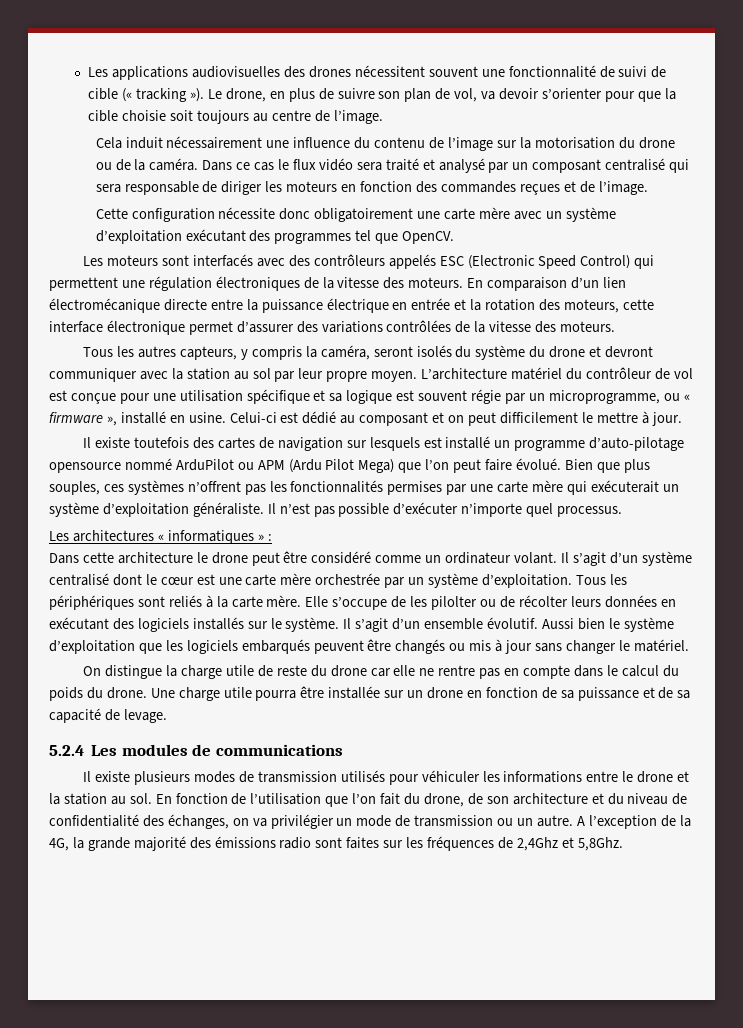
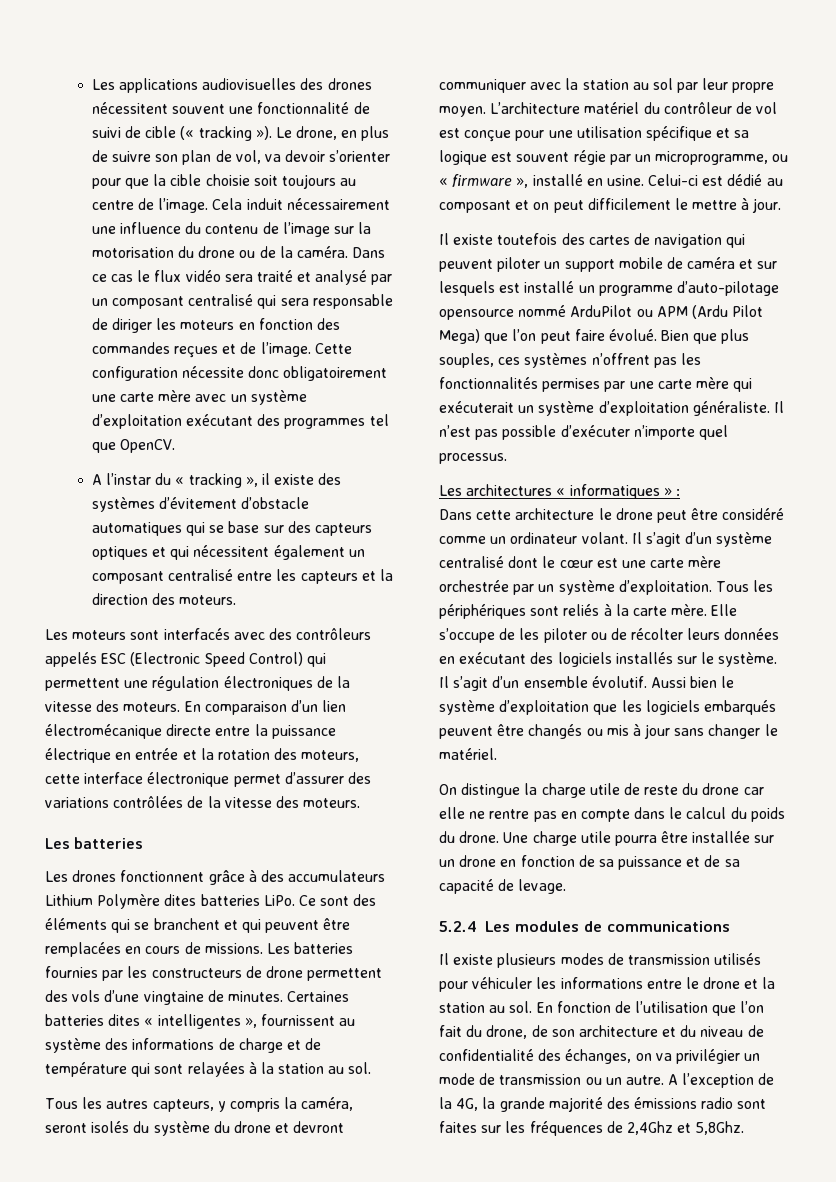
- Le drone, en plus de suivre son plan de vol, va devoir s’orienter pour que la cible choisie soit toujours au centre de l’image.
- Cela induit nécessairement une influence du contenu de l’image sur la motorisation du drone ou de la caméra.
+ Le drone, en plus de suivre son plan de vol, va devoir s’orienter pour que la cible choisie soit toujours au centre de l’image. Cela induit nécessairement une influence du contenu de l’image sur la motorisation du drone ou de la caméra.
- Dans ce cas le flux vidéo sera traité et analysé par un composant centralisé qui sera responsable de diriger les moteurs en fonction des commandes reçues et de l’image.
- Cette configuration nécessite donc obligatoirement une carte mère avec un système d’exploitation exécutant des programmes tel que OpenCV.
+ Dans ce cas le flux vidéo sera traité et analysé par un composant centralisé qui sera responsable de diriger les moteurs en fonction des commandes reçues et de l’image. Cette configuration nécessite donc obligatoirement une carte mère avec un système d’exploitation exécutant des programmes tel que OpenCV.
+ A l’instar du « tracking », il existe des systèmes d’évitement d’obstacle automatiques qui se base sur des capteurs optiques et qui nécessitent également un composant centralisé entre les capteurs et la direction des moteurs.
  En comparaison d’un lien électromécanique directe entre la puissance électrique en entrée et la rotation des moteurs, cette interface électronique permet d’assurer des variations contrôlées de la vitesse des moteurs.
+ Les batteries
+ Les drones fonctionnent grâce à des accumulateurs Lithium Polymère dites batteries LiPo. Ce sont des éléments qui se branchent et qui peuvent être remplacées en cours de missions. Les batteries fournies par les constructeurs de drone permettent des vols d’une vingtaine de minutes. Certaines batteries dites « intelligentes », fournissent au système des informations de charge et de température qui sont relayées à la station au sol.
- Il existe toutefois des cartes de navigation sur lesquels est installé un programme d’auto-pilotage opensource nommé ArduPilot ou APM (Ardu Pilot Mega) que l’on peut faire évolué.
+ Il existe toutefois des cartes de navigation qui peuvent piloter un support mobile de caméra et sur lesquels est installé un programme d’auto-pilotage opensource nommé ArduPilot ou APM (Ardu Pilot Mega) que l’on peut faire évolué.
- Elle s’occupe de les pilolter ou de récolter leurs données en exécutant des logiciels installés sur le système.
+ Elle s’occupe de les piloter ou de récolter leurs données en exécutant des logiciels installés sur le système.

